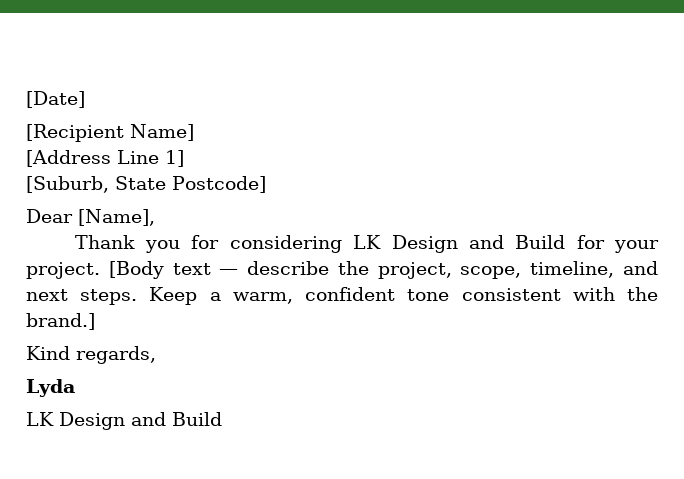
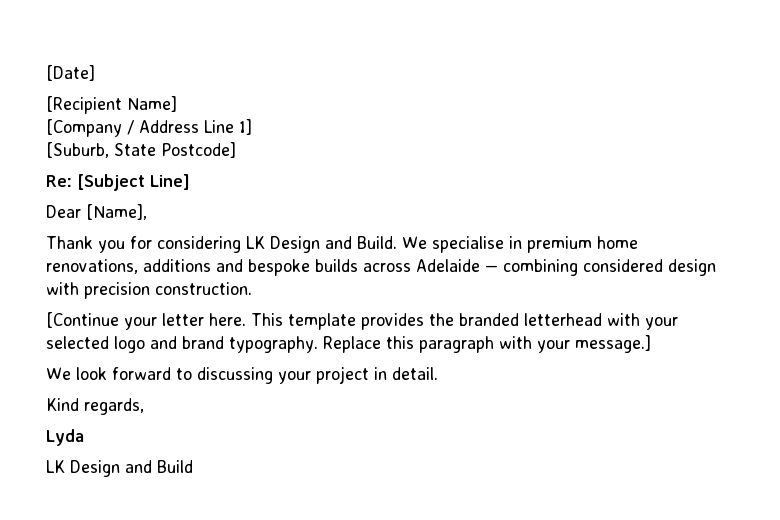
- [Address Line 1]
+ [Company / Address Line 1]
+ Re: [Subject Line]
- Thank you for considering LK Design and Build for your project. [Body text — describe the project, scope, timeline, and next steps. Keep a warm, confident tone consistent with the brand.]
+ Thank you for considering LK Design and Build. We specialise in premium home renovations, additions and bespoke builds across Adelaide — combining considered design with precision construction.
+ [Continue your letter here. This template provides the branded letterhead with your selected logo and brand typography. Replace this paragraph with your message.]
+ We look forward to discussing your project in detail.

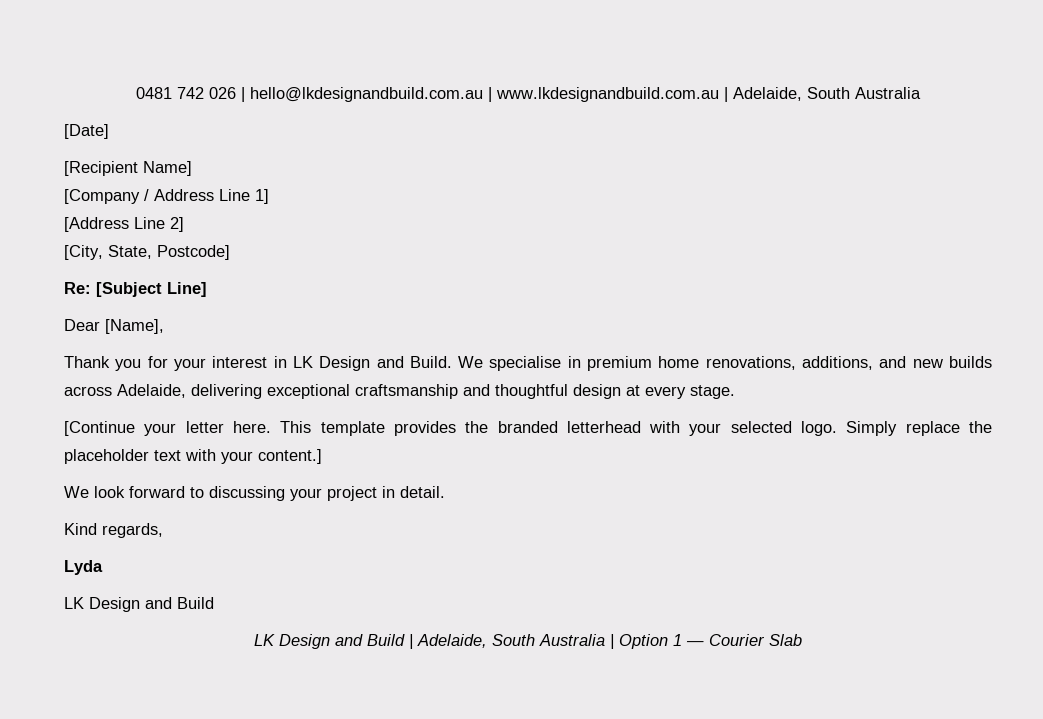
+ 0481 742 026 | hello@lkdesignandbuild.com.au | www.lkdesignandbuild.com.au | Adelaide, South Australia
- [Suburb, State Postcode]
+ [Address Line 2]
+ [City, State, Postcode]
- Thank you for considering LK Design and Build.
+ Thank you for your interest in LK Design and Build.
- We specialise in premium home renovations, additions and bespoke builds across Adelaide — combining considered design with precision construction.
+ We specialise in premium home renovations, additions, and new builds across Adelaide, delivering exceptional craftsmanship and thoughtful design at every stage.
- This template provides the branded letterhead with your selected logo and brand typography. Replace this paragraph with your message.]
+ This template provides the branded letterhead with your selected logo. Simply replace the placeholder text with your content.]
+ LK Design and Build | Adelaide, South Australia | Option 1 — Courier Slab

